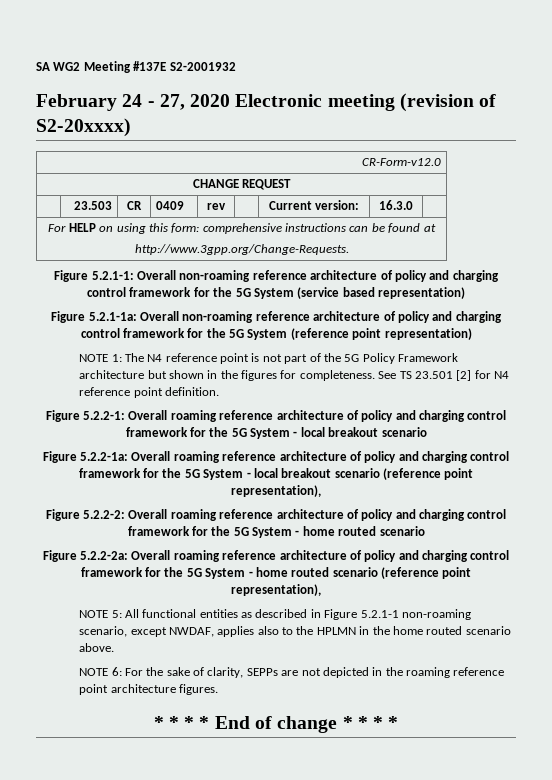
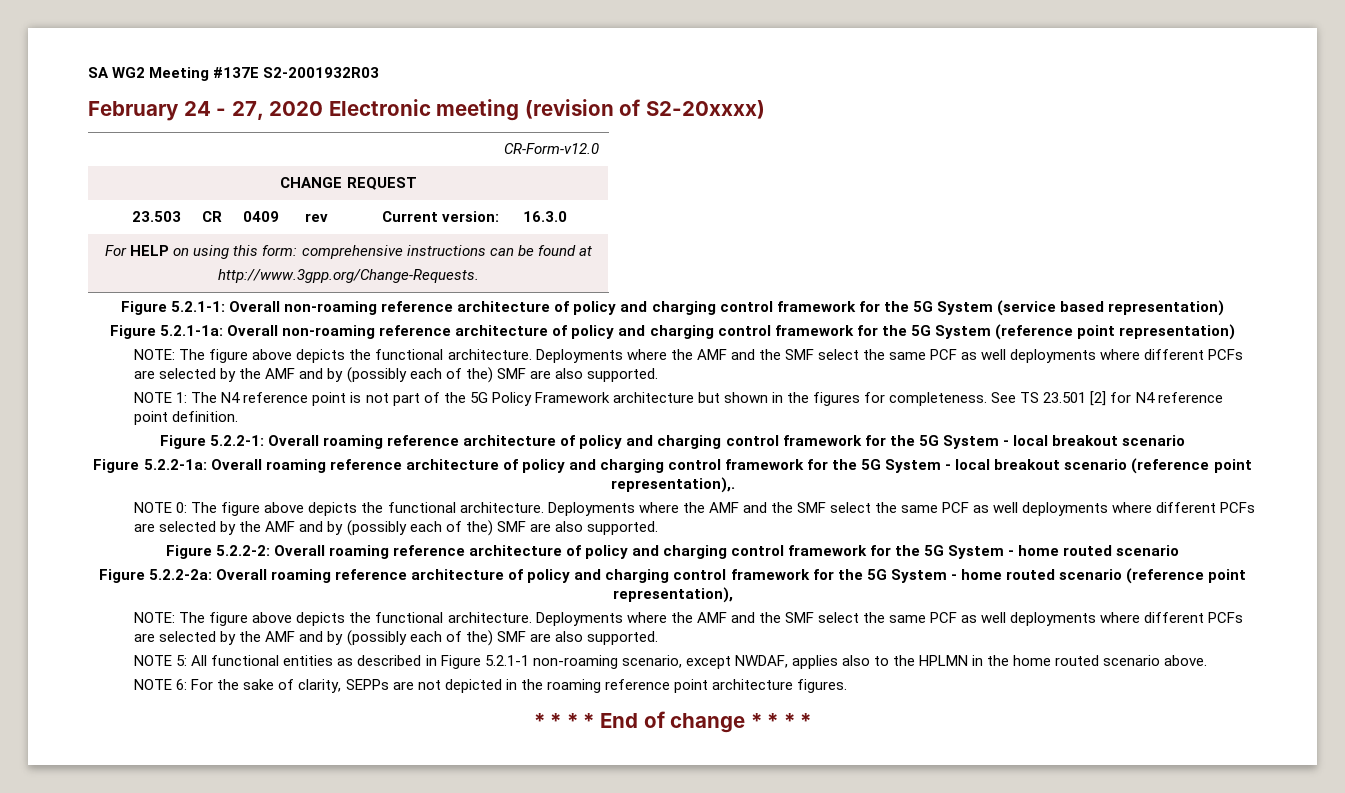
- SA WG2 Meeting #137E S2-2001932
+ SA WG2 Meeting #137E S2-2001932R03
  Figure 5.2.1-1a: Overall non-roaming reference architecture of policy and charging control framework for the 5G System (reference point representation)
+ NOTE: The figure above depicts the functional architecture. Deployments where the AMF and the SMF select the same PCF as well deployments where different PCFs are selected by the AMF and by (possibly each of the) SMF are also supported.
- Figure 5.2.2-1a: Overall roaming reference architecture of policy and charging control framework for the 5G System - local breakout scenario (reference point representation),
+ Figure 5.2.2-1a: Overall roaming reference architecture of policy and charging control framework for the 5G System - local breakout scenario (reference point representation),.
+ NOTE 0: The figure above depicts the functional architecture. Deployments where the AMF and the SMF select the same PCF as well deployments where different PCFs are selected by the AMF and by (possibly each of the) SMF are also supported.
  Figure 5.2.2-2a: Overall roaming reference architecture of policy and charging control framework for the 5G System - home routed scenario (reference point representation),
+ NOTE: The figure above depicts the functional architecture. Deployments where the AMF and the SMF select the same PCF as well deployments where different PCFs are selected by the AMF and by (possibly each of the) SMF are also supported.

